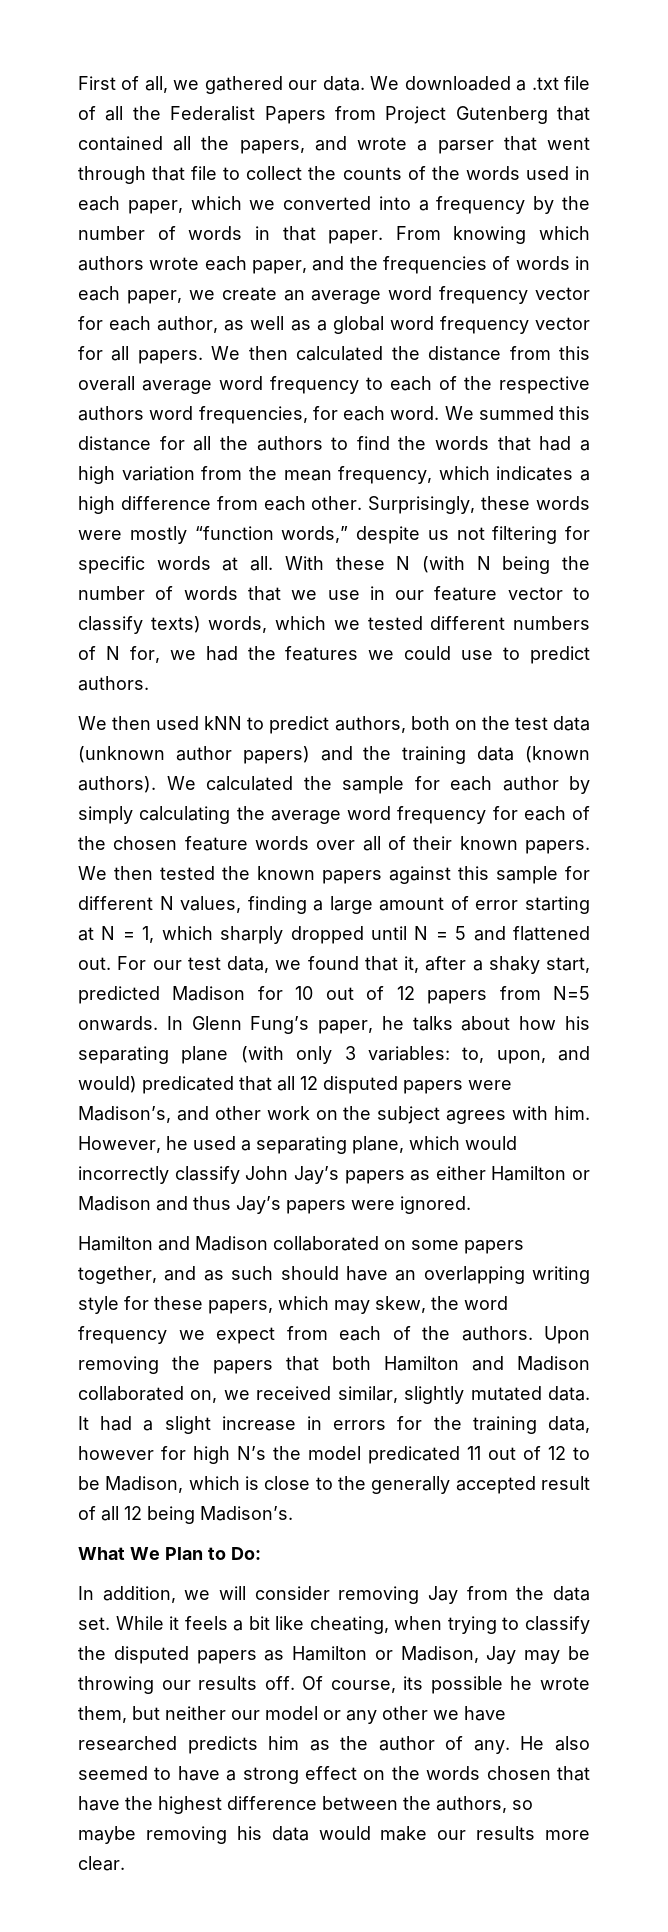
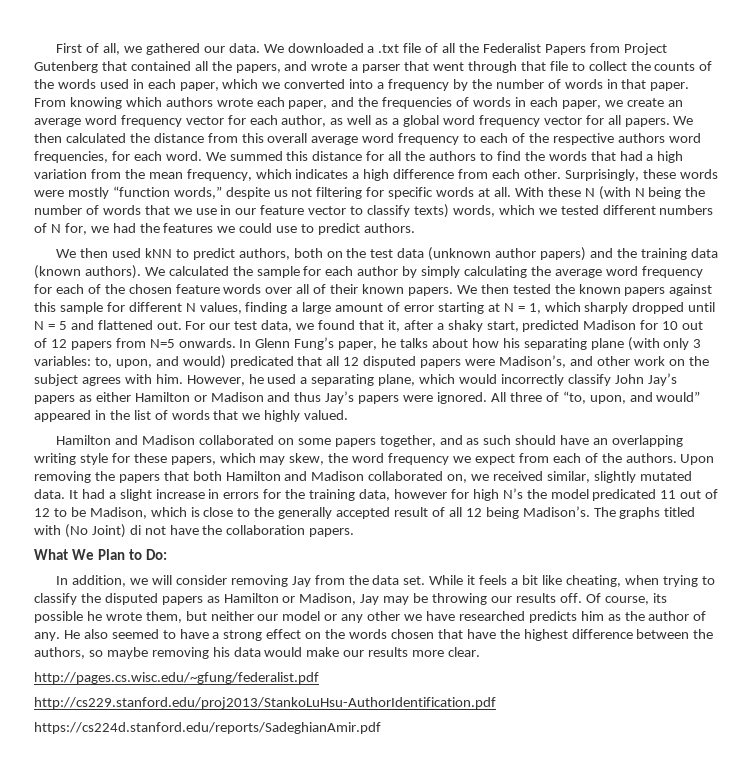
+ All three of “to, upon, and would” appeared in the list of words that we highly valued.
+ The graphs titled with (No Joint) di not have the collaboration papers.
+ http://pages.cs.wisc.edu/~gfung/federalist.pdf
+ http://cs229.stanford.edu/proj2013/StankoLuHsu-AuthorIdentification.pdf
+ https://cs224d.stanford.edu/reports/SadeghianAmir.pdf

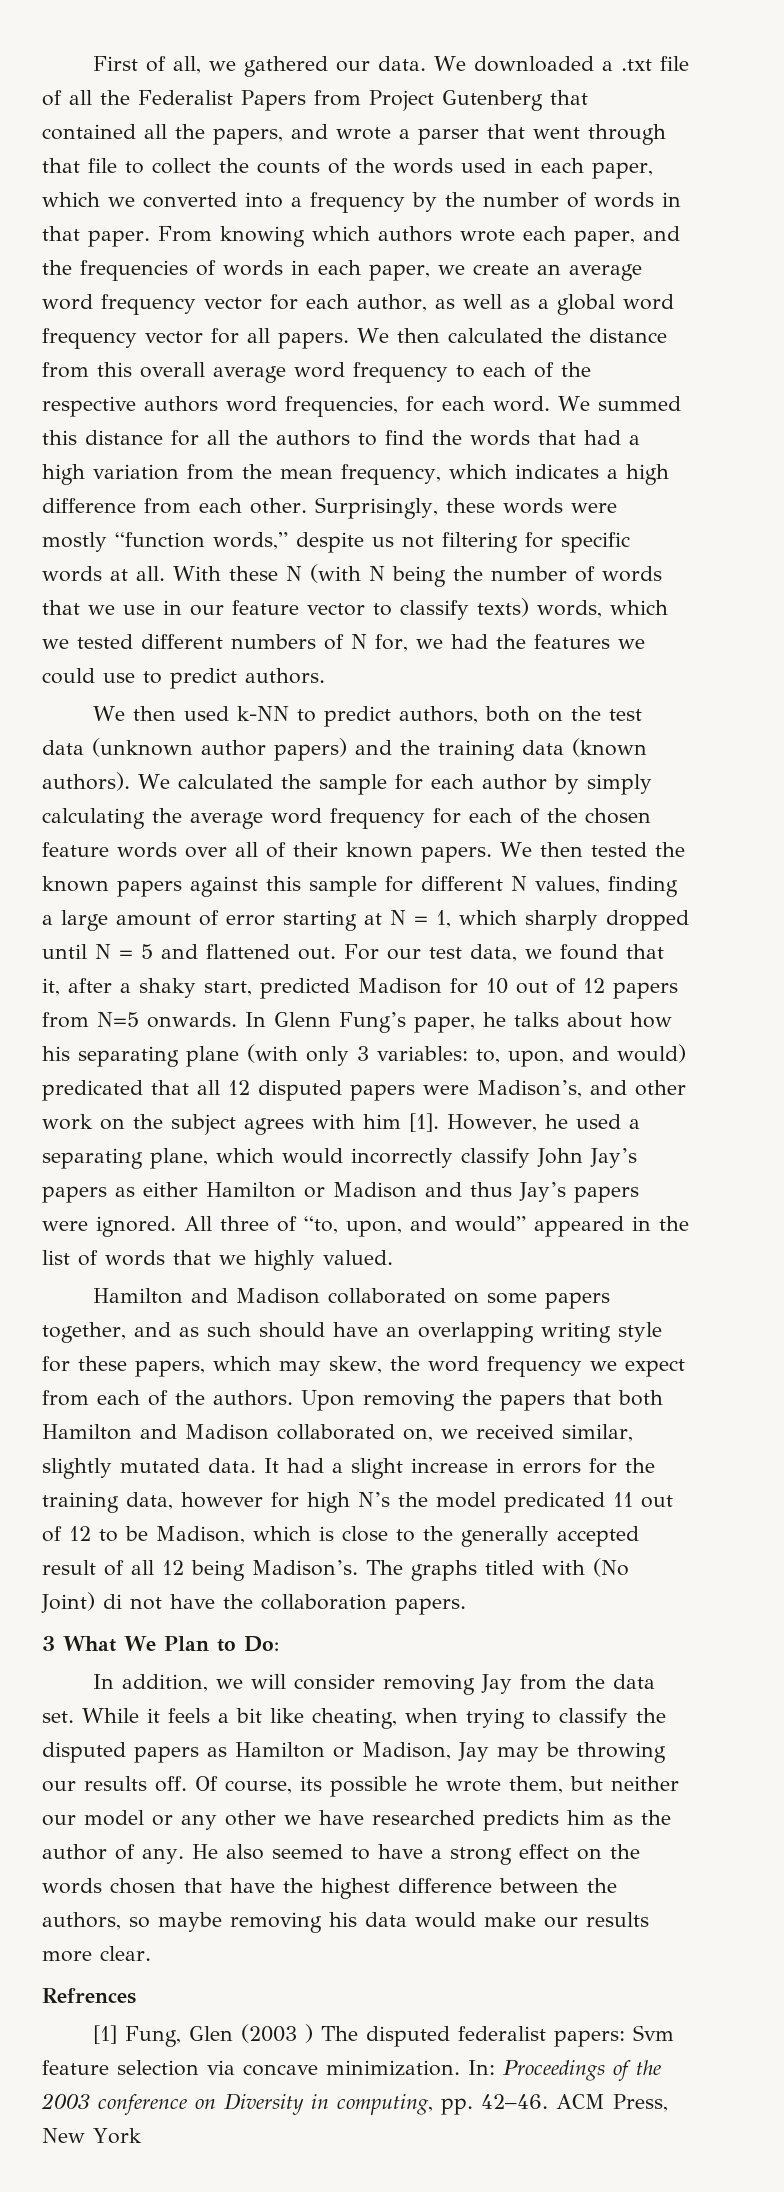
- We then used kNN to predict authors, both on the test data (unknown author papers) and the training data (known authors).
+ We then used k-NN to predict authors, both on the test data (unknown author papers) and the training data (known authors).
- In Glenn Fung’s paper, he talks about how his separating plane (with only 3 variables: to, upon, and would) predicated that all 12 disputed papers were Madison’s, and other work on the subject agrees with him.
+ In Glenn Fung’s paper, he talks about how his separating plane (with only 3 variables: to, upon, and would) predicated that all 12 disputed papers were Madison’s, and other work on the subject agrees with him [1].
- What We Plan to Do:
+ 3 What We Plan to Do:
- http://pages.cs.wisc.edu/~gfung/federalist.pdf
- http://cs229.stanford.edu/proj2013/StankoLuHsu-AuthorIdentification.pdf
- https://cs224d.stanford.edu/reports/SadeghianAmir.pdf
+ Refrences
+ [1] Fung, Glen (2003 ) The disputed federalist papers: Svm feature selection via concave minimization. In: Proceedings of the 2003 conference on Diversity in computing, pp. 42–46. ACM Press, New York

